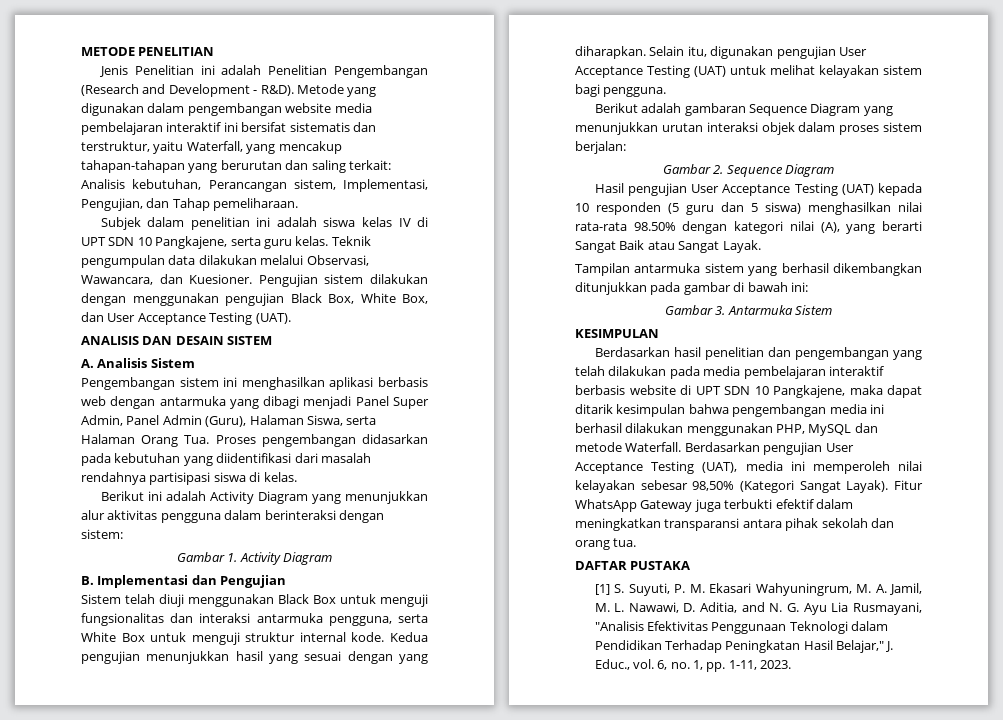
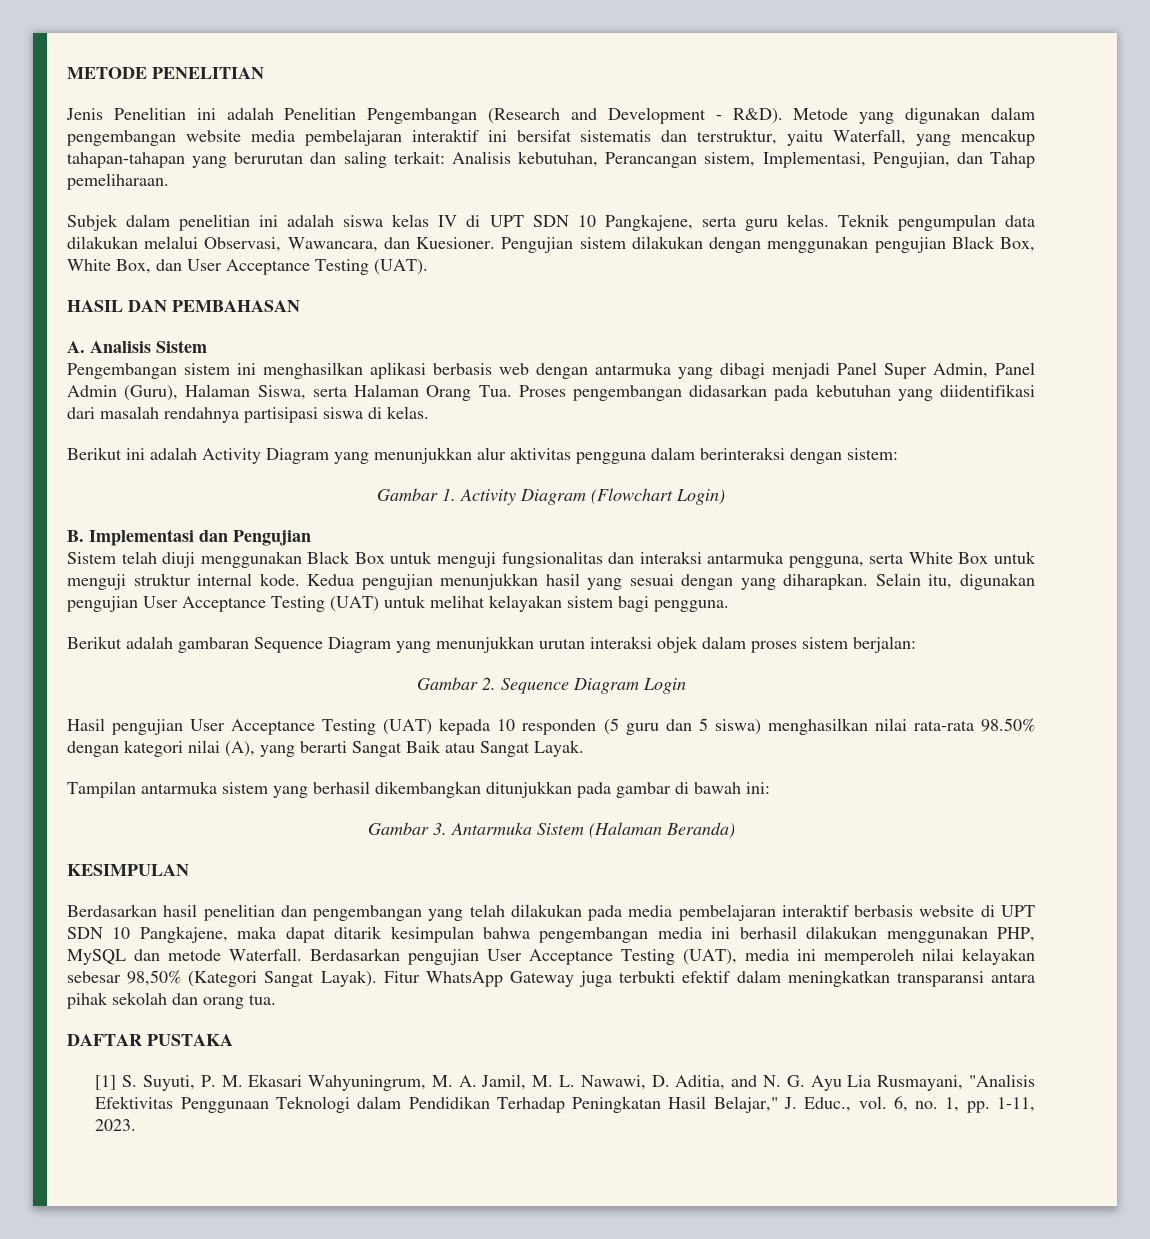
- ANALISIS DAN DESAIN SISTEM
+ HASIL DAN PEMBAHASAN
- Gambar 1. Activity Diagram
+ Gambar 1. Activity Diagram (Flowchart Login)
- Gambar 2. Sequence Diagram
+ Gambar 2. Sequence Diagram Login
- Gambar 3. Antarmuka Sistem
+ Gambar 3. Antarmuka Sistem (Halaman Beranda)

